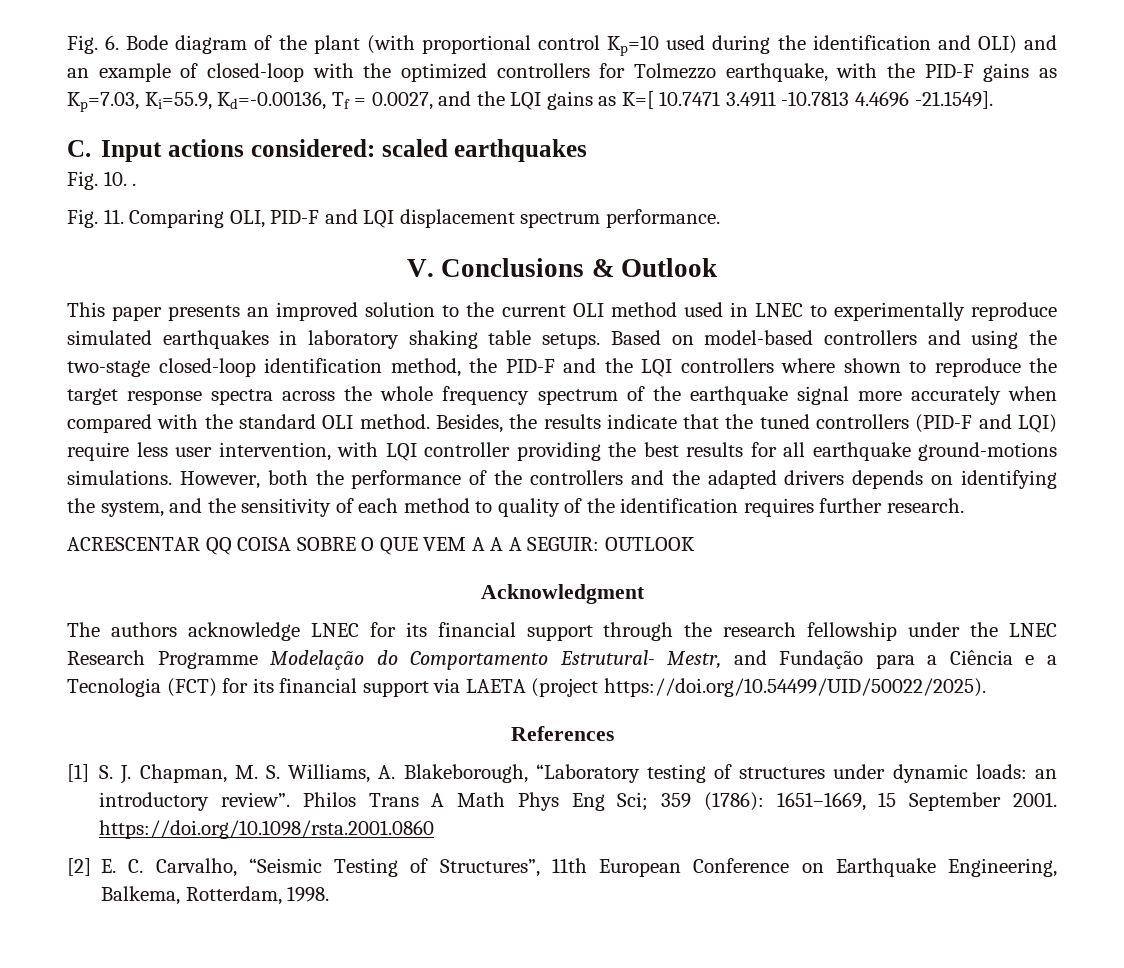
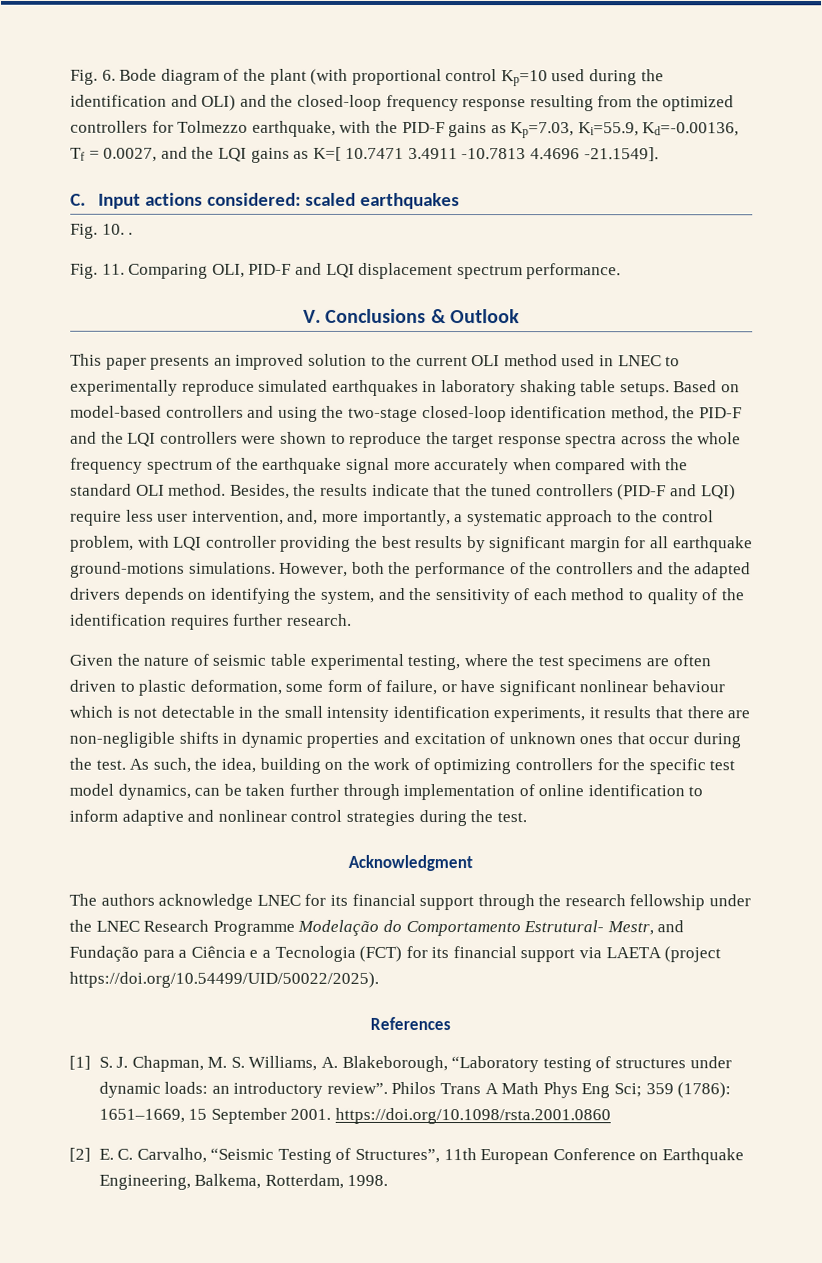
- Fig. 6. Bode diagram of the plant (with proportional control Kp=10 used during the identification and OLI) and an example of closed-loop with the optimized controllers for Tolmezzo earthquake, with the PID-F gains as Kp=7.03, Ki=55.9, Kd=-0.00136, Tf = 0.0027, and the LQI gains as K=[ 10.7471 3.4911 -10.7813 4.4696 -21.1549].
+ Fig. 6. Bode diagram of the plant (with proportional control Kp=10 used during the identification and OLI) and the closed-loop frequency response resulting from the optimized controllers for Tolmezzo earthquake, with the PID-F gains as Kp=7.03, Ki=55.9, Kd=-0.00136, Tf = 0.0027, and the LQI gains as K=[ 10.7471 3.4911 -10.7813 4.4696 -21.1549].
- Based on model-based controllers and using the two-stage closed-loop identification method, the PID-F and the LQI controllers where shown to reproduce the target response spectra across the whole frequency spectrum of the earthquake signal more accurately when compared with the standard OLI method.
+ Based on model-based controllers and using the two-stage closed-loop identification method, the PID-F and the LQI controllers were shown to reproduce the target response spectra across the whole frequency spectrum of the earthquake signal more accurately when compared with the standard OLI method.
- Besides, the results indicate that the tuned controllers (PID-F and LQI) require less user intervention, with LQI controller providing the best results for all earthquake ground-motions simulations.
+ Besides, the results indicate that the tuned controllers (PID-F and LQI) require less user intervention, and, more importantly, a systematic approach to the control problem, with LQI controller providing the best results by significant margin for all earthquake ground-motions simulations.
- ACRESCENTAR QQ COISA SOBRE O QUE VEM A A A SEGUIR: OUTLOOK
+ Given the nature of seismic table experimental testing, where the test specimens are often driven to plastic deformation, some form of failure, or have significant nonlinear behaviour which is not detectable in the small intensity identification experiments, it results that there are non-negligible shifts in dynamic properties and excitation of unknown ones that occur during the test. As such, the idea, building on the work of optimizing controllers for the specific test model dynamics, can be taken further through implementation of online identification to inform adaptive and nonlinear control strategies during the test.

